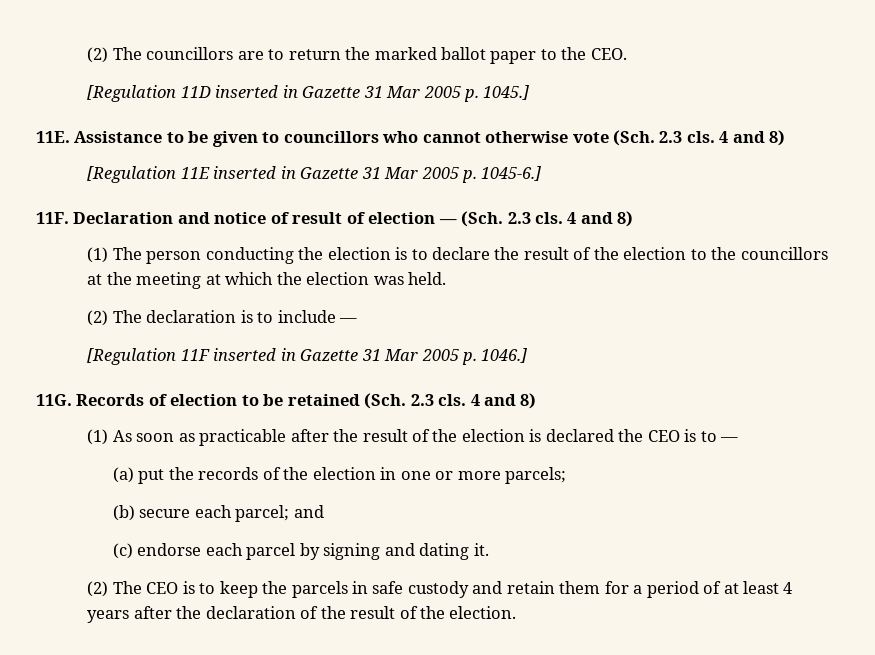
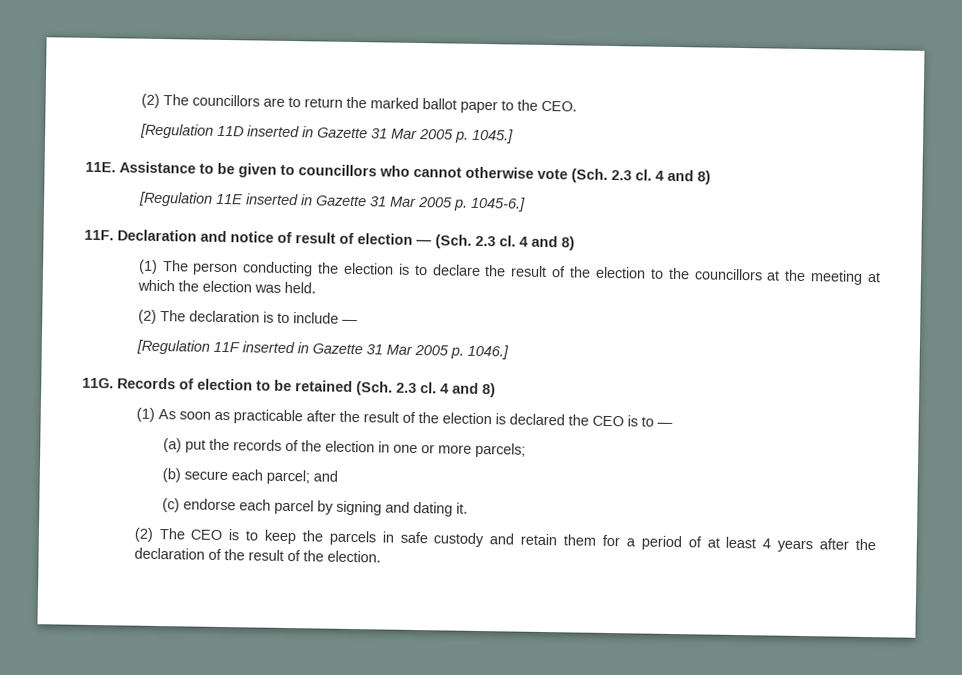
- Assistance to be given to councillors who cannot otherwise vote (Sch. 2.3 cls.
+ Assistance to be given to councillors who cannot otherwise vote (Sch. 2.3 cl.
- Declaration and notice of result of election — (Sch. 2.3 cls.
+ Declaration and notice of result of election — (Sch. 2.3 cl.
- Records of election to be retained (Sch. 2.3 cls.
+ Records of election to be retained (Sch. 2.3 cl.

